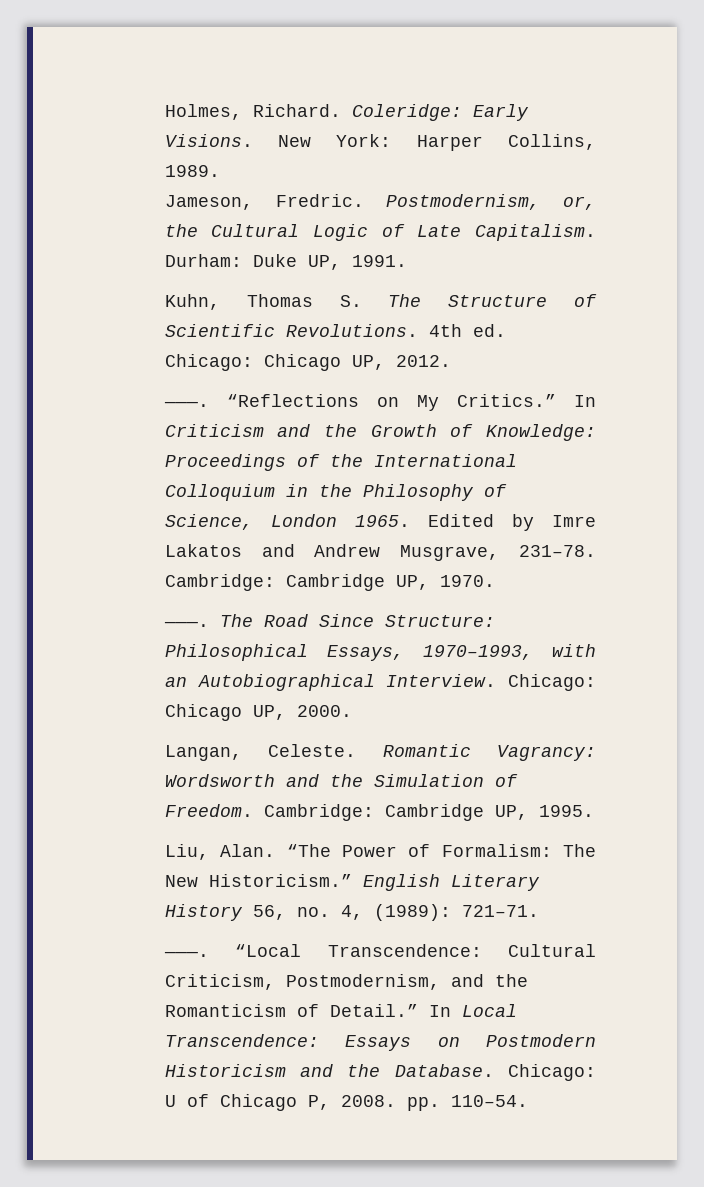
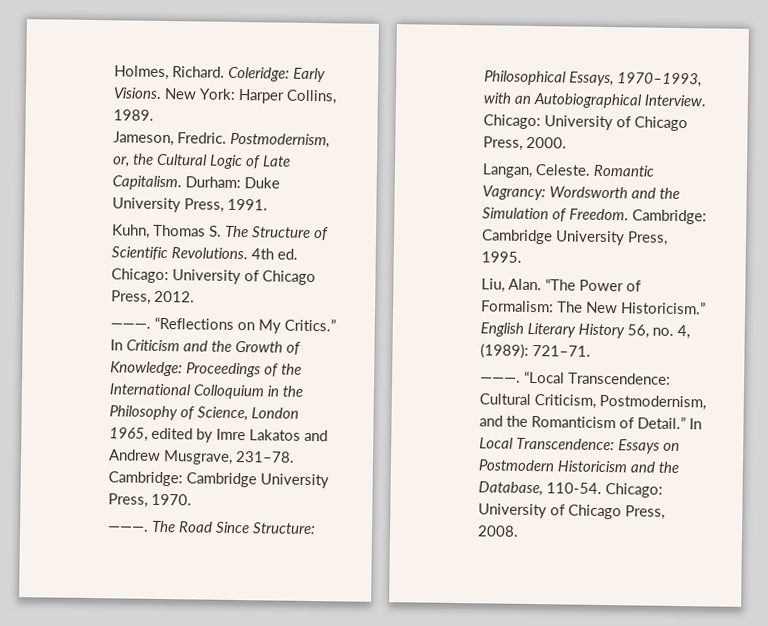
- Durham: Duke UP, 1991.
+ Durham: Duke University Press, 1991.
- 4th ed. Chicago: Chicago UP, 2012.
+ 4th ed. Chicago: University of Chicago Press, 2012.
- In Criticism and the Growth of Knowledge: Proceedings of the International Colloquium in the Philosophy of Science, London 1965. Edited by Imre Lakatos and Andrew Musgrave, 231–78.
+ In Criticism and the Growth of Knowledge: Proceedings of the International Colloquium in the Philosophy of Science, London 1965, edited by Imre Lakatos and Andrew Musgrave, 231–78.
- Cambridge: Cambridge UP, 1970.
+ Cambridge: Cambridge University Press, 1970.
- Chicago: Chicago UP, 2000.
+ Chicago: University of Chicago Press, 2000.
- Cambridge: Cambridge UP, 1995.
+ Cambridge: Cambridge University Press, 1995.
- In Local Transcendence: Essays on Postmodern Historicism and the Database. Chicago: U of Chicago P, 2008. pp. 110–54.
+ In Local Transcendence: Essays on Postmodern Historicism and the Database, 110-54. Chicago: University of Chicago Press, 2008.

